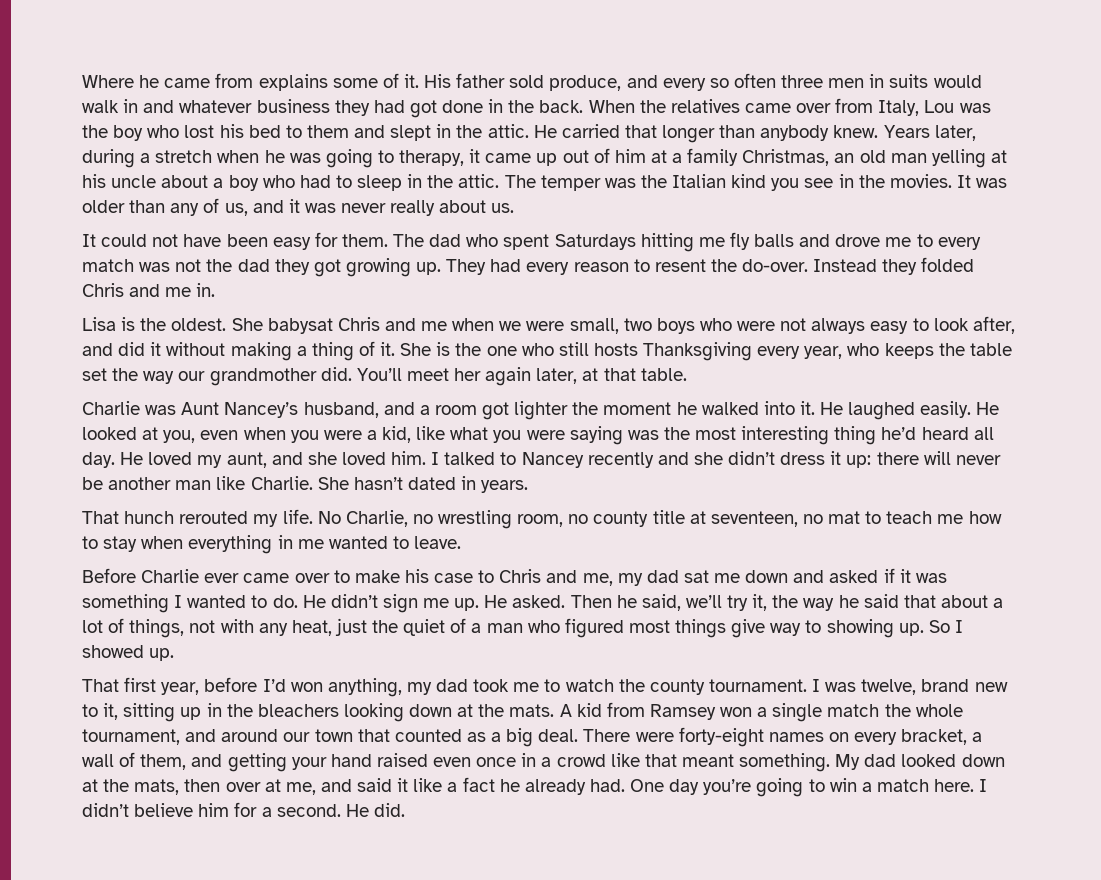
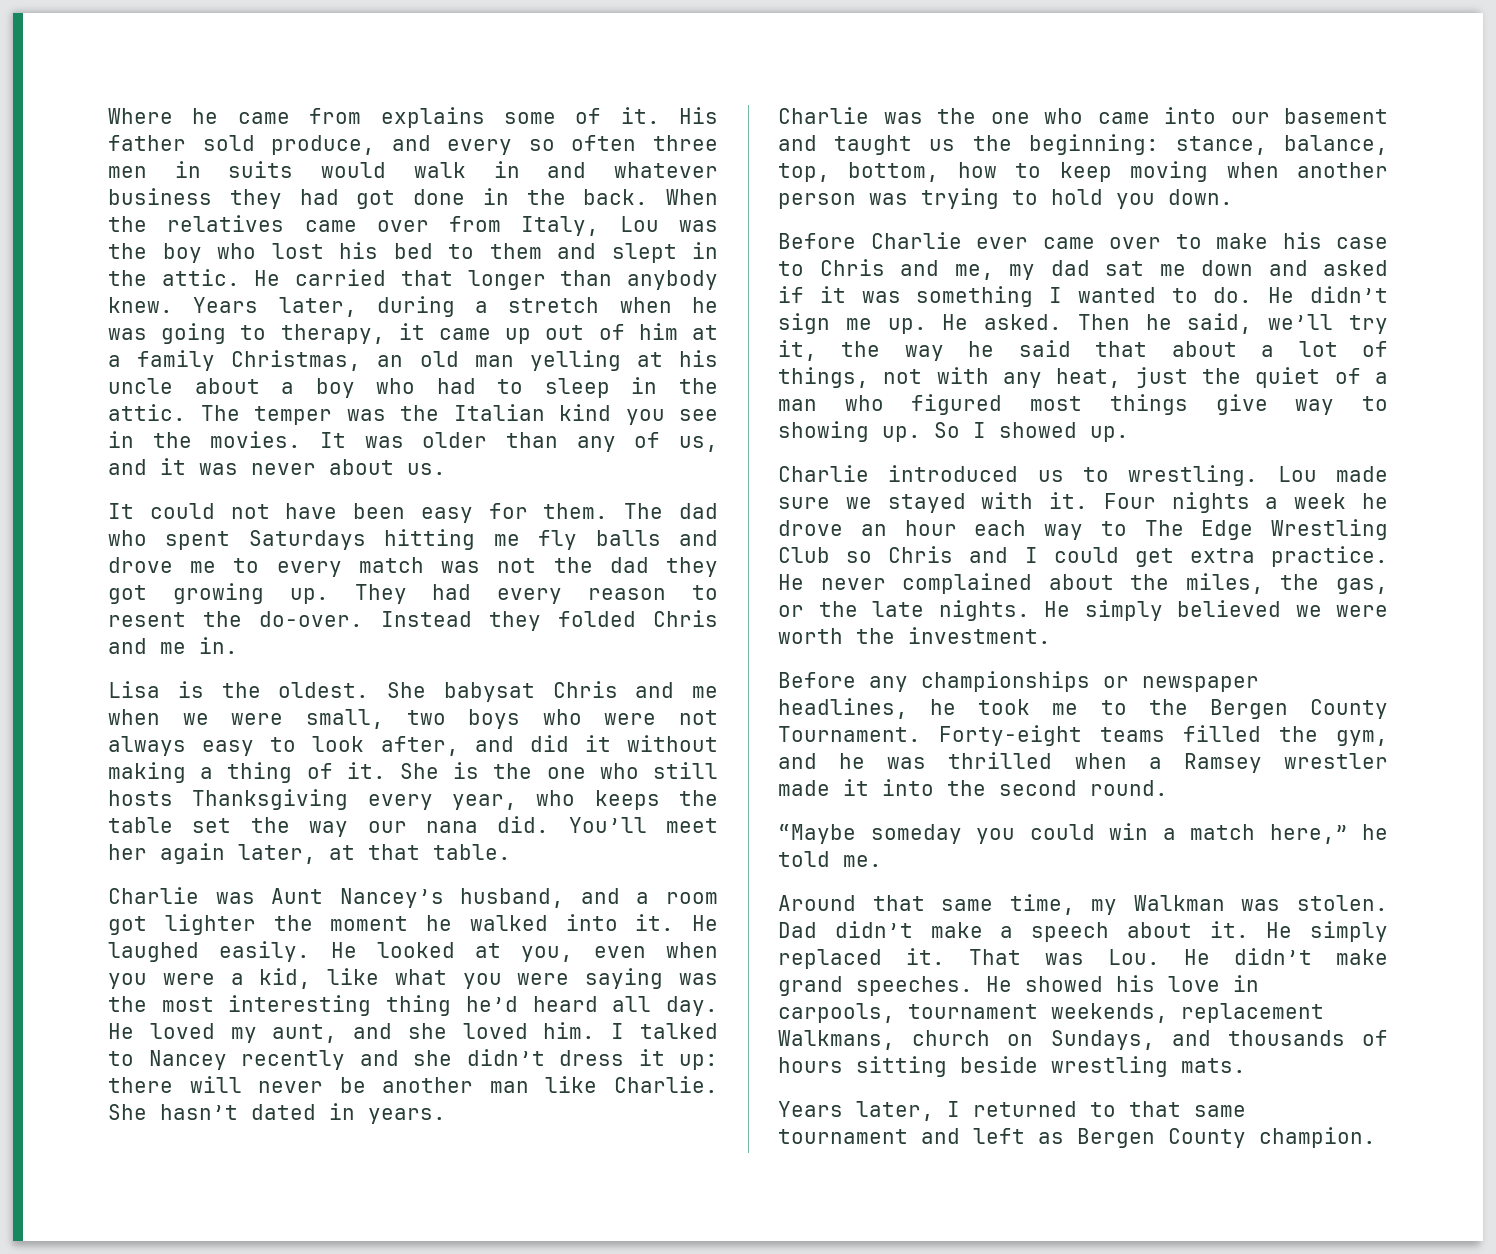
- It was older than any of us, and it was never really about us.
+ It was older than any of us, and it was never about us.
- She is the one who still hosts Thanksgiving every year, who keeps the table set the way our grandmother did.
+ She is the one who still hosts Thanksgiving every year, who keeps the table set the way our nana did.
- That hunch rerouted my life. No Charlie, no wrestling room, no county title at seventeen, no mat to teach me how to stay when everything in me wanted to leave.
+ Charlie was the one who came into our basement and taught us the beginning: stance, balance, top, bottom, how to keep moving when another person was trying to hold you down.
- That first year, before I’d won anything, my dad took me to watch the county tournament. I was twelve, brand new to it, sitting up in the bleachers looking down at the mats. A kid from Ramsey won a single match the whole tournament, and around our town that counted as a big deal. There were forty-eight names on every bracket, a wall of them, and getting your hand raised even once in a crowd like that meant something. My dad looked down at the mats, then over at me, and said it like a fact he already had. One day you’re going to win a match here. I didn’t believe him for a second. He did.
+ Charlie introduced us to wrestling. Lou made sure we stayed with it. Four nights a week he drove an hour each way to The Edge Wrestling Club so Chris and I could get extra practice. He never complained about the miles, the gas, or the late nights. He simply believed we were worth the investment.
+ Before any championships or newspaper headlines, he took me to the Bergen County Tournament. Forty-eight teams filled the gym, and he was thrilled when a Ramsey wrestler made it into the second round.
+ “Maybe someday you could win a match here,” he told me.
+ Around that same time, my Walkman was stolen. Dad didn’t make a speech about it. He simply replaced it. That was Lou. He didn’t make grand speeches. He showed his love in carpools, tournament weekends, replacement Walkmans, church on Sundays, and thousands of hours sitting beside wrestling mats.
+ Years later, I returned to that same tournament and left as Bergen County champion.

